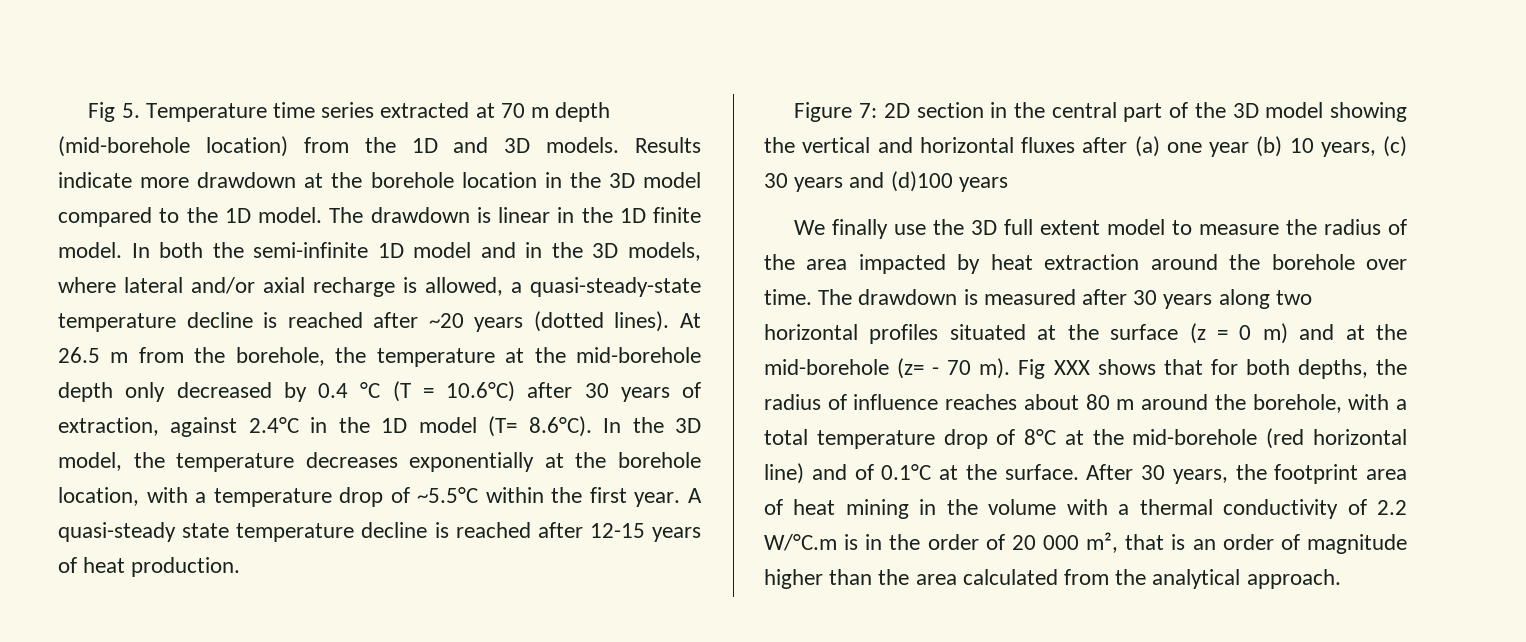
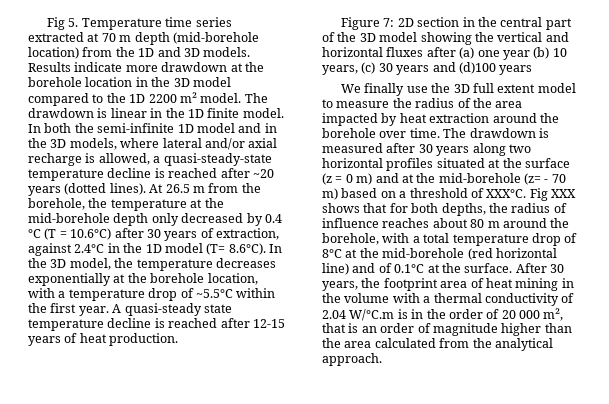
- Results indicate more drawdown at the borehole location in the 3D model compared to the 1D model.
+ Results indicate more drawdown at the borehole location in the 3D model compared to the 1D 2200 m² model.
- The drawdown is measured after 30 years along two horizontal profiles situated at the surface (z = 0 m) and at the mid-borehole (z= - 70 m).
+ The drawdown is measured after 30 years along two horizontal profiles situated at the surface (z = 0 m) and at the mid-borehole (z= - 70 m) based on a threshold of XXX°C.
- After 30 years, the footprint area of heat mining in the volume with a thermal conductivity of 2.2 W/°C.m is in the order of 20 000 m², that is an order of magnitude higher than the area calculated from the analytical approach.
+ After 30 years, the footprint area of heat mining in the volume with a thermal conductivity of 2.04 W/°C.m is in the order of 20 000 m², that is an order of magnitude higher than the area calculated from the analytical approach.

